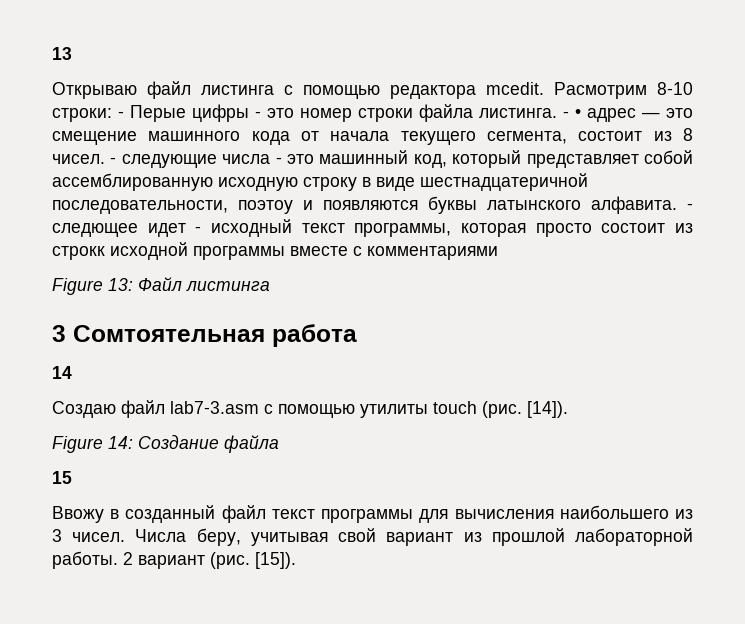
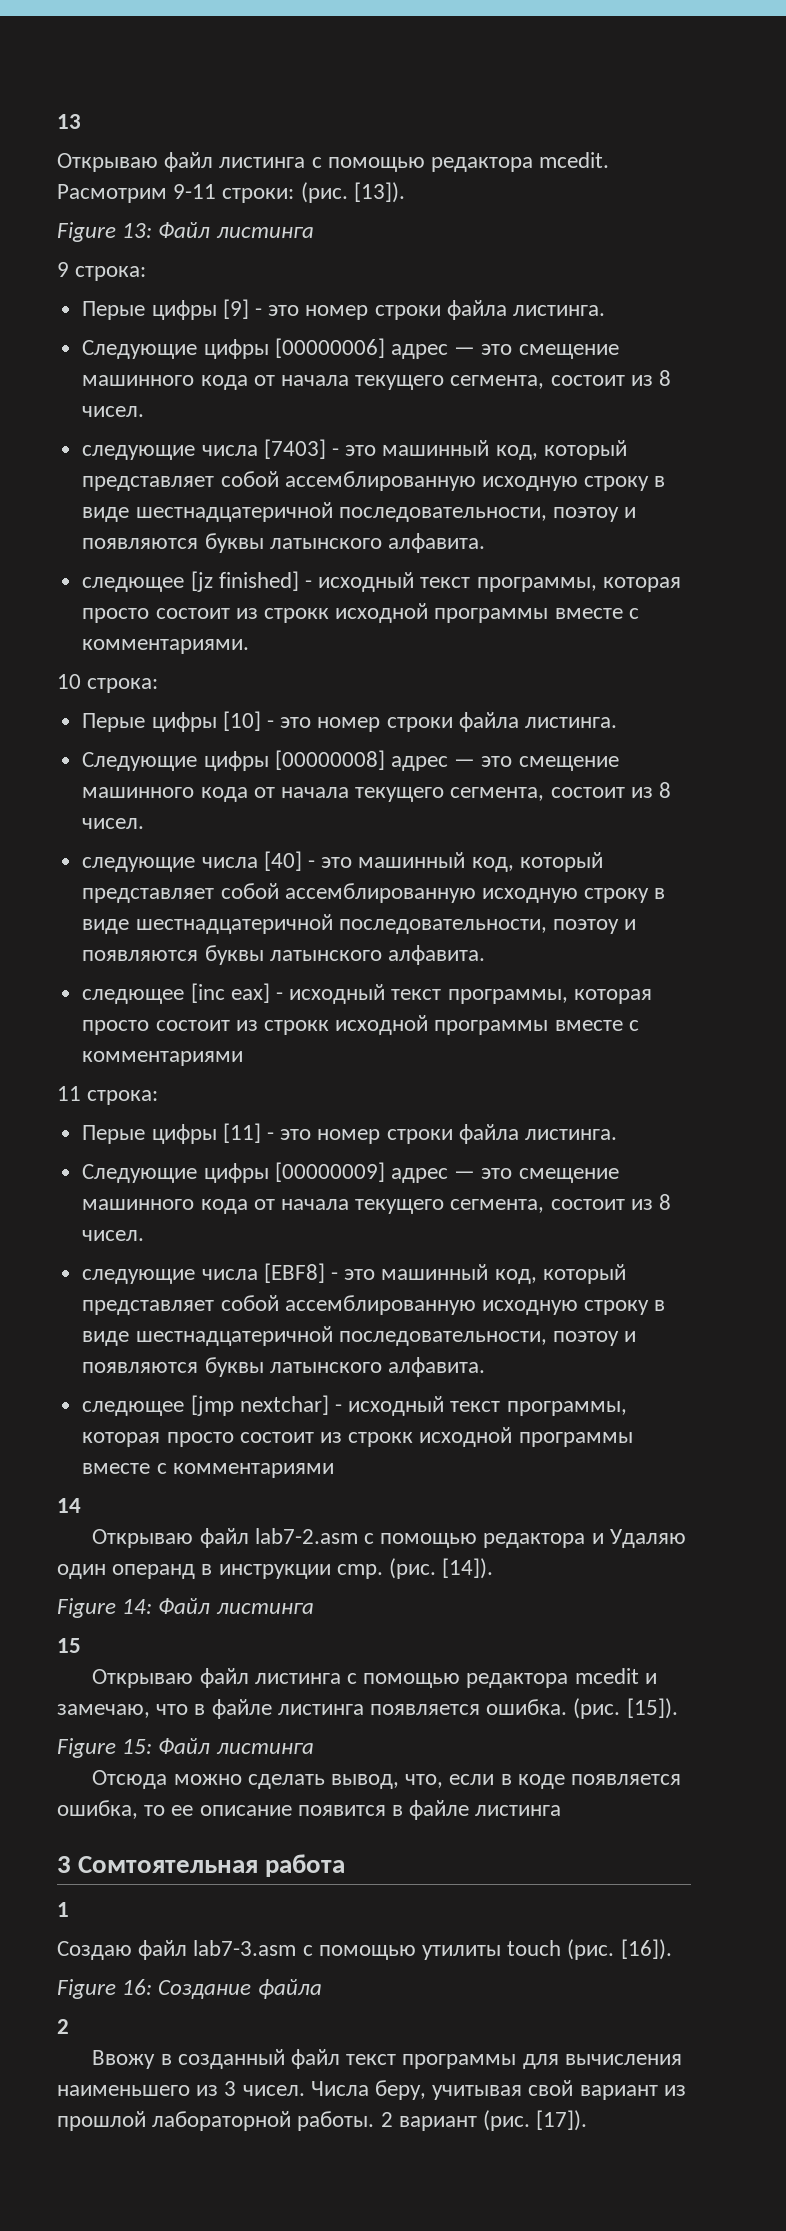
- Расмотрим 8-10 строки: - Перые цифры - это номер строки файла листинга. - • адрес — это смещение машинного кода от начала текущего сегмента, состоит из 8 чисел. - следующие числа - это машинный код, который представляет собой ассемблированную исходную строку в виде шестнадцатеричной последовательности, поэтоу и появляются буквы латынского алфавита. - следющее идет - исходный текст программы, которая просто состоит из строкк исходной программы вместе с комментариями
+ Расмотрим 9-11 строки: (рис. [13]).
+ Figure 13: Файл листинга
+ 9 строка:
+ Перые цифры [9] - это номер строки файла листинга.
+ Cледующие цифры [00000006] адрес — это смещение машинного кода от начала текущего сегмента, состоит из 8 чисел.
+ следующие числа [7403] - это машинный код, который представляет собой ассемблированную исходную строку в виде шестнадцатеричной последовательности, поэтоу и появляются буквы латынского алфавита.
+ следющее [jz finished] - исходный текст программы, которая просто состоит из строкк исходной программы вместе с комментариями.
+ 10 строка:
+ Перые цифры [10] - это номер строки файла листинга.
+ Cледующие цифры [00000008] адрес — это смещение машинного кода от начала текущего сегмента, состоит из 8 чисел.
+ следующие числа [40] - это машинный код, который представляет собой ассемблированную исходную строку в виде шестнадцатеричной последовательности, поэтоу и появляются буквы латынского алфавита.
+ следющее [inc eax] - исходный текст программы, которая просто состоит из строкк исходной программы вместе с комментариями
- Figure 13: Файл листинга
+ 11 строка:
+ Перые цифры [11] - это номер строки файла листинга.
+ Cледующие цифры [00000009] адрес — это смещение машинного кода от начала текущего сегмента, состоит из 8 чисел.
+ следующие числа [EBF8] - это машинный код, который представляет собой ассемблированную исходную строку в виде шестнадцатеричной последовательности, поэтоу и появляются буквы латынского алфавита.
+ следющее [jmp nextchar] - исходный текст программы, которая просто состоит из строкк исходной программы вместе с комментариями
+ 14
+ Открываю файл lab7-2.asm с помощью редактора и Удаляю один операнд в инструкции cmp. (рис. [14]).
+ Figure 14: Файл листинга
+ 15
+ Открываю файл листинга с помощью редактора mcedit и замечаю, что в файле листинга появляется ошибка. (рис. [15]).
+ Figure 15: Файл листинга
+ Отсюда можно сделать вывод, что, если в коде появляется ошибка, то ее описание появится в файле листинга
- 14
+ 1
- [14]).
- Figure 14: Создание файла
- 15
+ [16]).
+ Figure 16: Создание файла
+ 2
- Ввожу в созданный файл текст программы для вычисления наибольшего из 3 чисел.
+ Ввожу в созданный файл текст программы для вычисления наименьшего из 3 чисел.
- [15]).
+ [17]).

